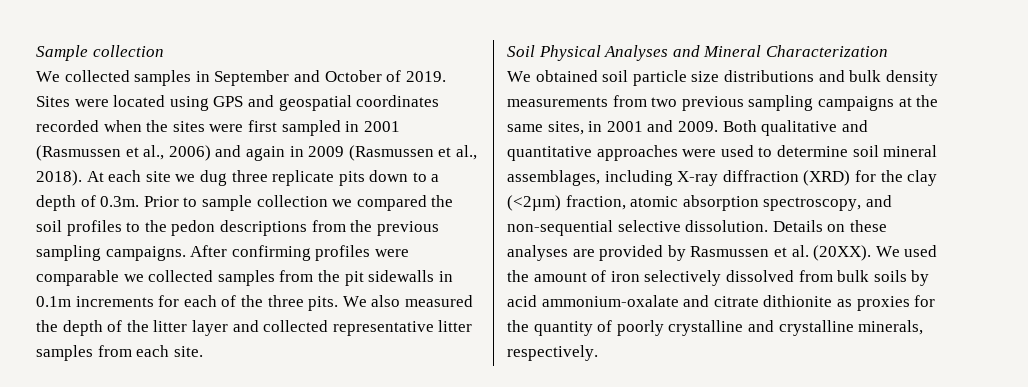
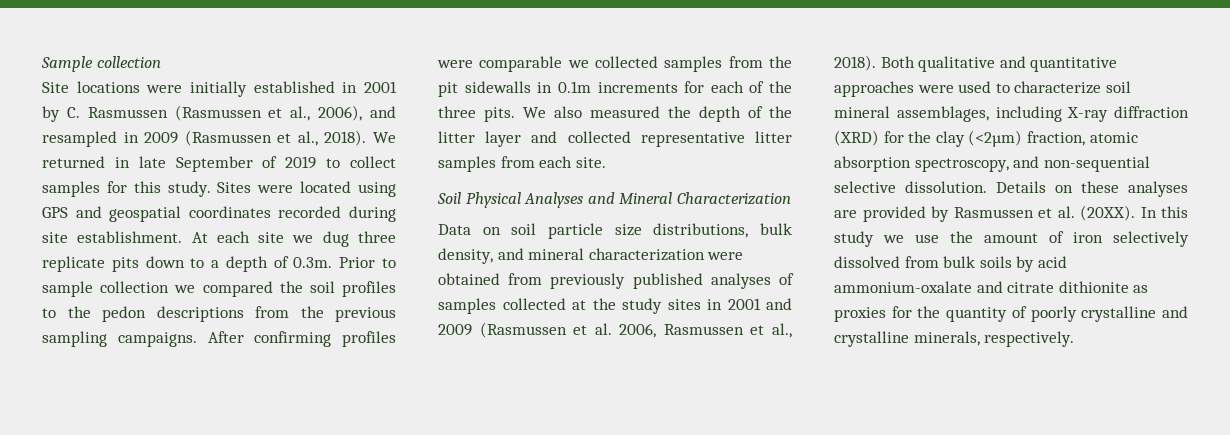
- We collected samples in September and October of 2019.
+ Site locations were initially established in 2001 by C. Rasmussen (Rasmussen et al., 2006), and resampled in 2009 (Rasmussen et al., 2018). We returned in late September of 2019 to collect samples for this study.
- Sites were located using GPS and geospatial coordinates recorded when the sites were first sampled in 2001 (Rasmussen et al., 2006) and again in 2009 (Rasmussen et al., 2018).
+ Sites were located using GPS and geospatial coordinates recorded during site establishment.
- We obtained soil particle size distributions and bulk density measurements from two previous sampling campaigns at the same sites, in 2001 and 2009.
+ Data on soil particle size distributions, bulk density, and mineral characterization were obtained from previously published analyses of samples collected at the study sites in 2001 and 2009 (Rasmussen et al. 2006, Rasmussen et al., 2018).
- Both qualitative and quantitative approaches were used to determine soil mineral assemblages, including X-ray diffraction (XRD) for the clay (<2µm) fraction, atomic absorption spectroscopy, and non-sequential selective dissolution.
+ Both qualitative and quantitative approaches were used to characterize soil mineral assemblages, including X-ray diffraction (XRD) for the clay (<2µm) fraction, atomic absorption spectroscopy, and non-sequential selective dissolution.
- We used the amount of iron selectively dissolved from bulk soils by acid ammonium-oxalate and citrate dithionite as proxies for the quantity of poorly crystalline and crystalline minerals, respectively.
+ In this study we use the amount of iron selectively dissolved from bulk soils by acid ammonium-oxalate and citrate dithionite as proxies for the quantity of poorly crystalline and crystalline minerals, respectively.

